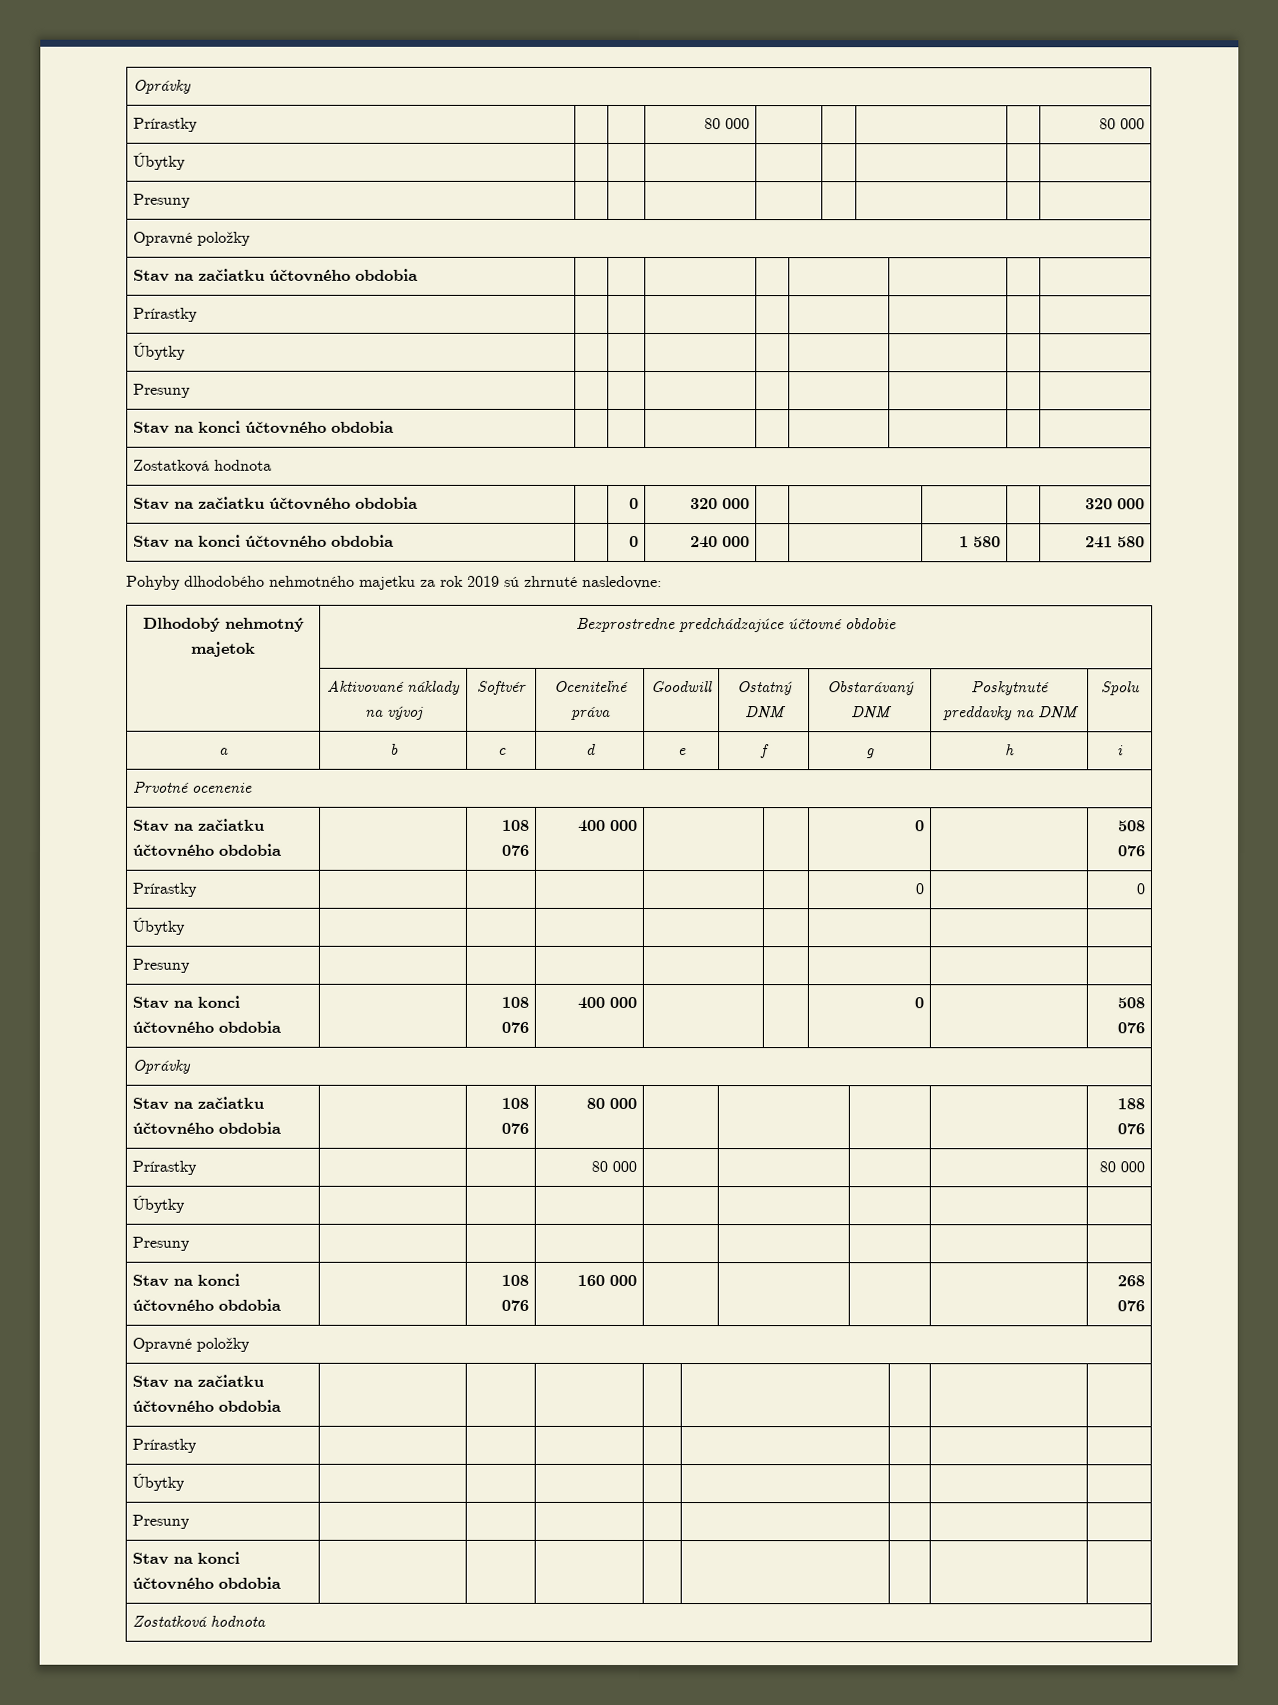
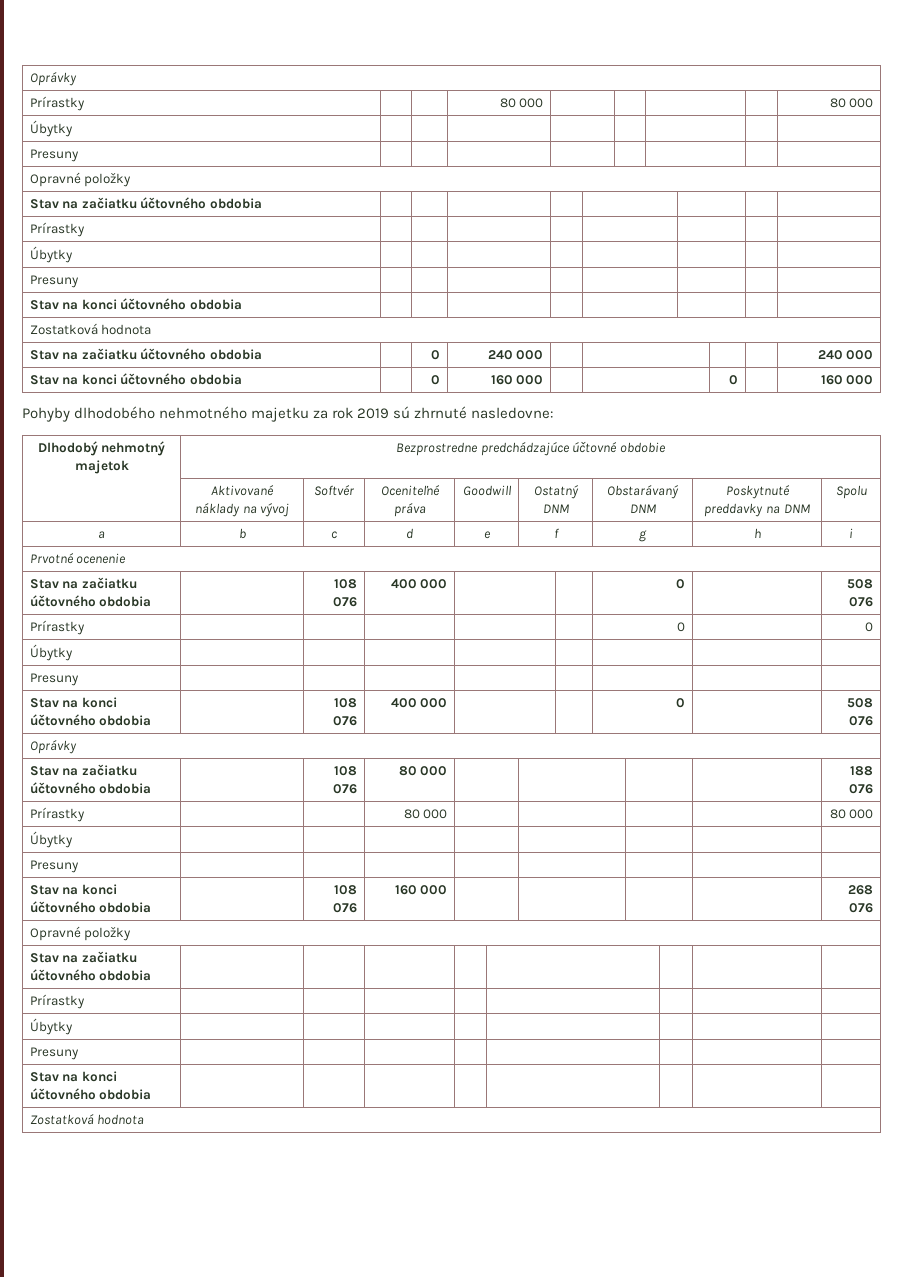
- Stav na začiatku účtovného obdobia | | 0 | 320 000 | | | | | 320 000
+ Stav na začiatku účtovného obdobia | | 0 | 240 000 | | | | | 240 000
- Stav na konci účtovného obdobia | | 0 | 240 000 | | | 1 580 | | 241 580
+ Stav na konci účtovného obdobia | | 0 | 160 000 | | | 0 | | 160 000

